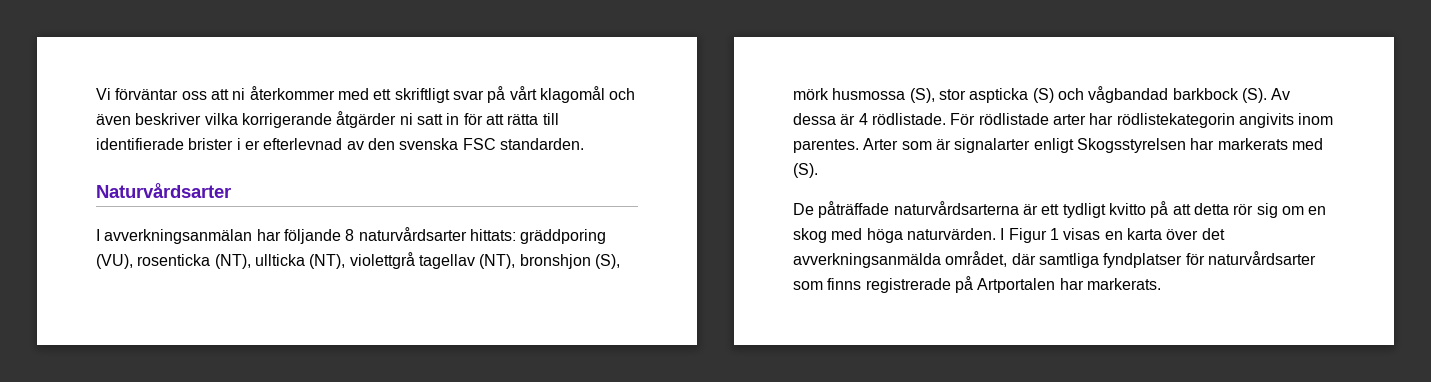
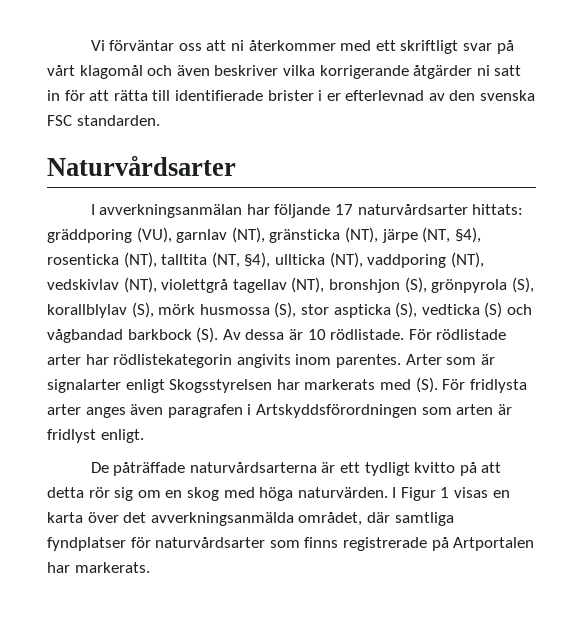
- I avverkningsanmälan har följande 8 naturvårdsarter hittats: gräddporing (VU), rosenticka (NT), ullticka (NT), violettgrå tagellav (NT), bronshjon (S), mörk husmossa (S), stor aspticka (S) och vågbandad barkbock (S). Av dessa är 4 rödlistade.
+ I avverkningsanmälan har följande 17 naturvårdsarter hittats: gräddporing (VU), garnlav (NT), gränsticka (NT), järpe (NT, §4), rosenticka (NT), talltita (NT, §4), ullticka (NT), vaddporing (NT), vedskivlav (NT), violettgrå tagellav (NT), bronshjon (S), grönpyrola (S), korallblylav (S), mörk husmossa (S), stor aspticka (S), vedticka (S) och vågbandad barkbock (S). Av dessa är 10 rödlistade.
- Arter som är signalarter enligt Skogsstyrelsen har markerats med (S).
+ Arter som är signalarter enligt Skogsstyrelsen har markerats med (S). För fridlysta arter anges även paragrafen i Artskyddsförordningen som arten är fridlyst enligt.

